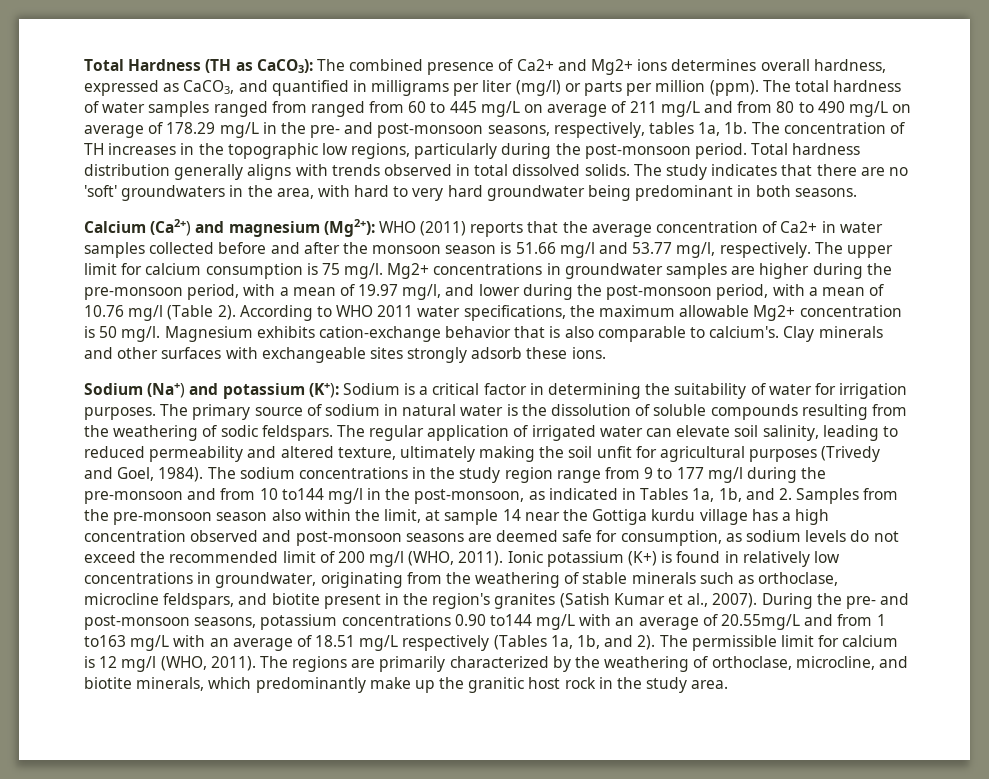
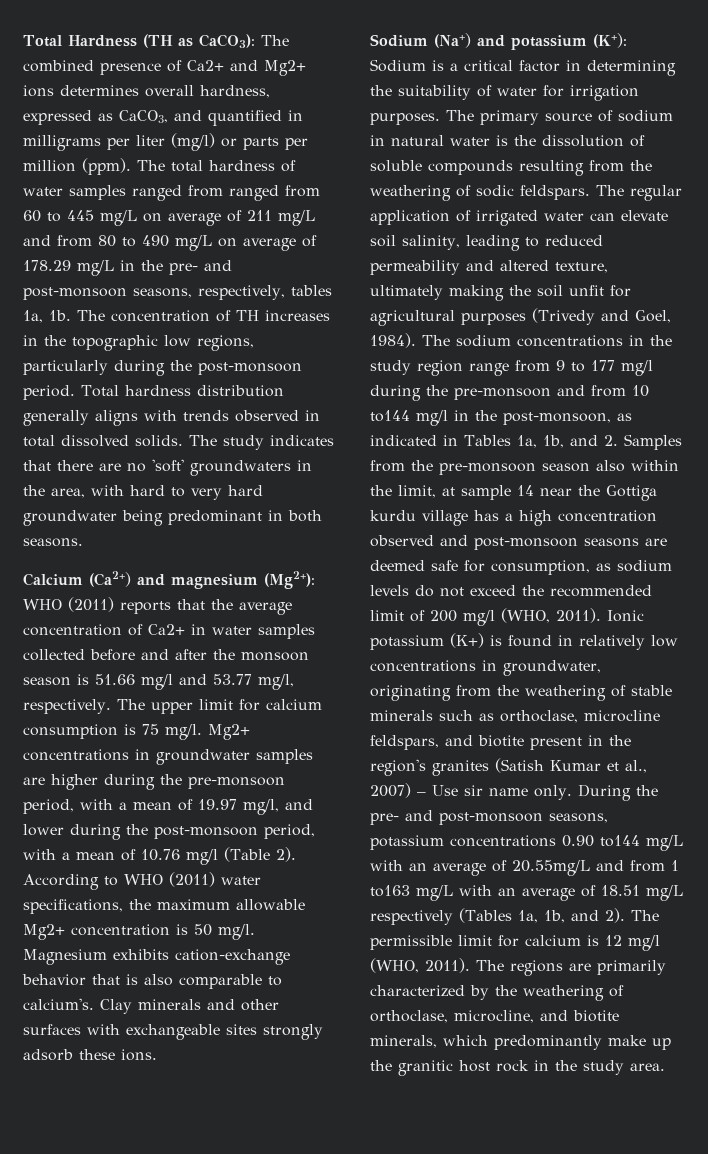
- According to WHO 2011 water specifications, the maximum allowable Mg2+ concentration is 50 mg/l.
+ According to WHO (2011) water specifications, the maximum allowable Mg2+ concentration is 50 mg/l.
- Ionic potassium (K+) is found in relatively low concentrations in groundwater, originating from the weathering of stable minerals such as orthoclase, microcline feldspars, and biotite present in the region's granites (Satish Kumar et al., 2007).
+ Ionic potassium (K+) is found in relatively low concentrations in groundwater, originating from the weathering of stable minerals such as orthoclase, microcline feldspars, and biotite present in the region's granites (Satish Kumar et al., 2007) – Use sir name only.

